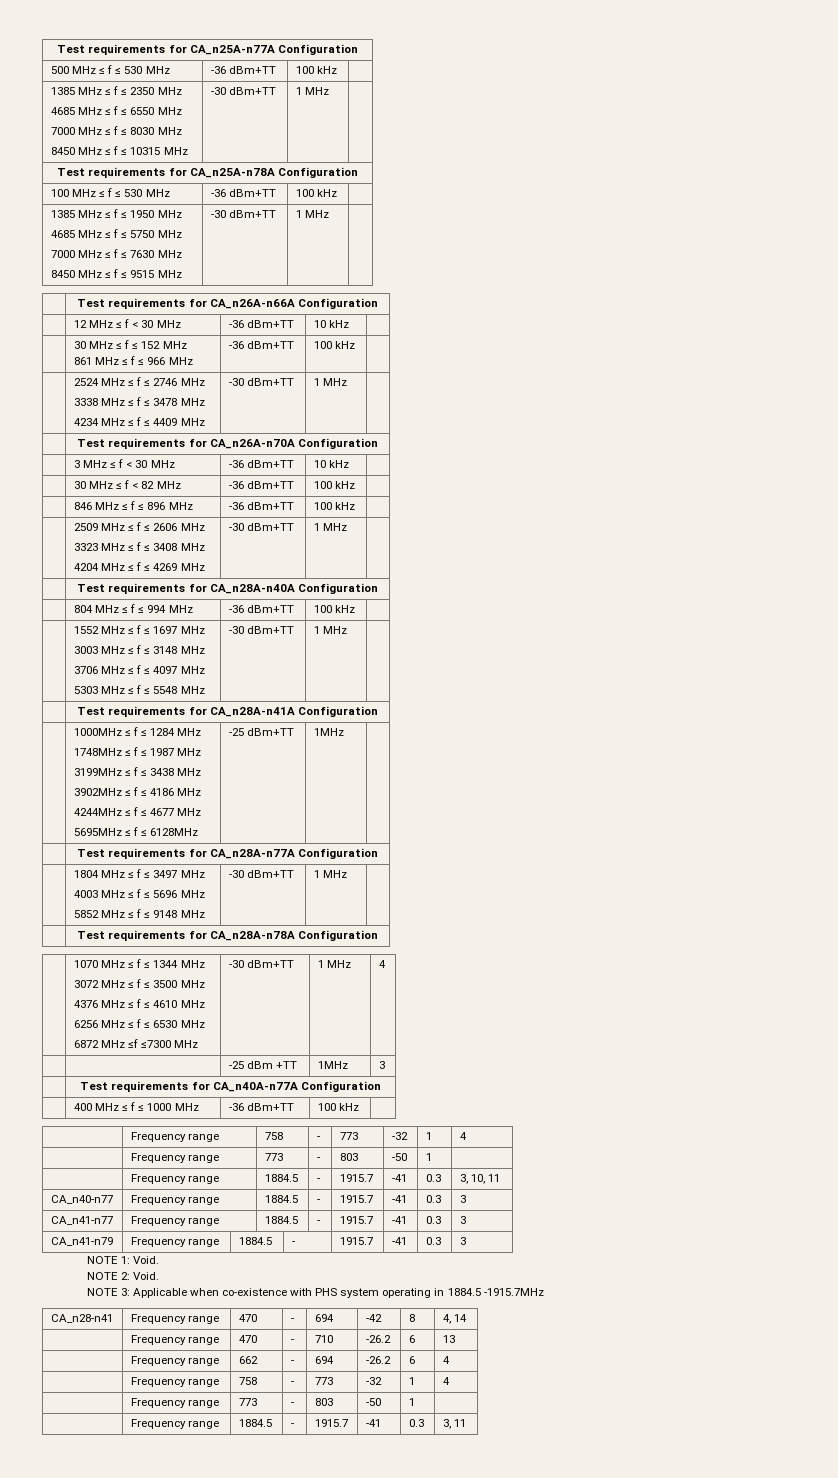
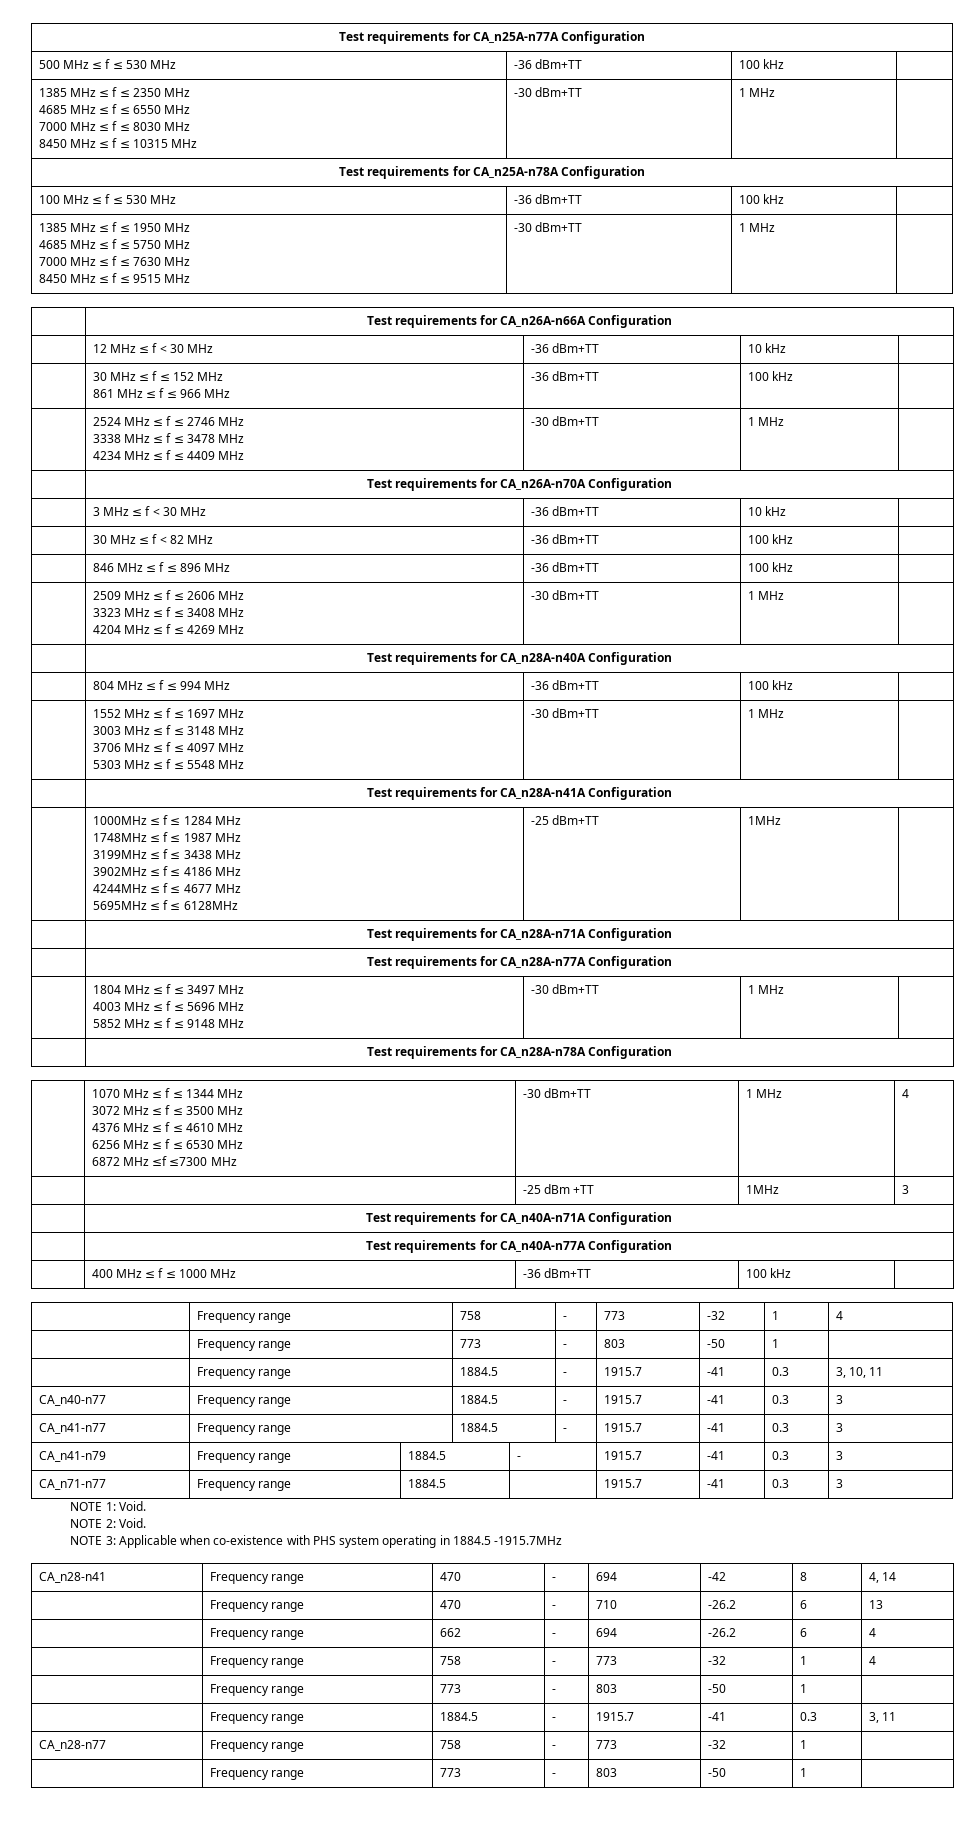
+ | Test requirements for CA_n28A-n71A Configuration
+ | Test requirements for CA_n40A-n71A Configuration
+ CA_n71-n77 | Frequency range | 1884.5 | | 1915.7 | -41 | 0.3 | 3
+ CA_n28-n77 | Frequency range | 758 | - | 773 | -32 | 1 |
+ | Frequency range | 773 | - | 803 | -50 | 1 |

